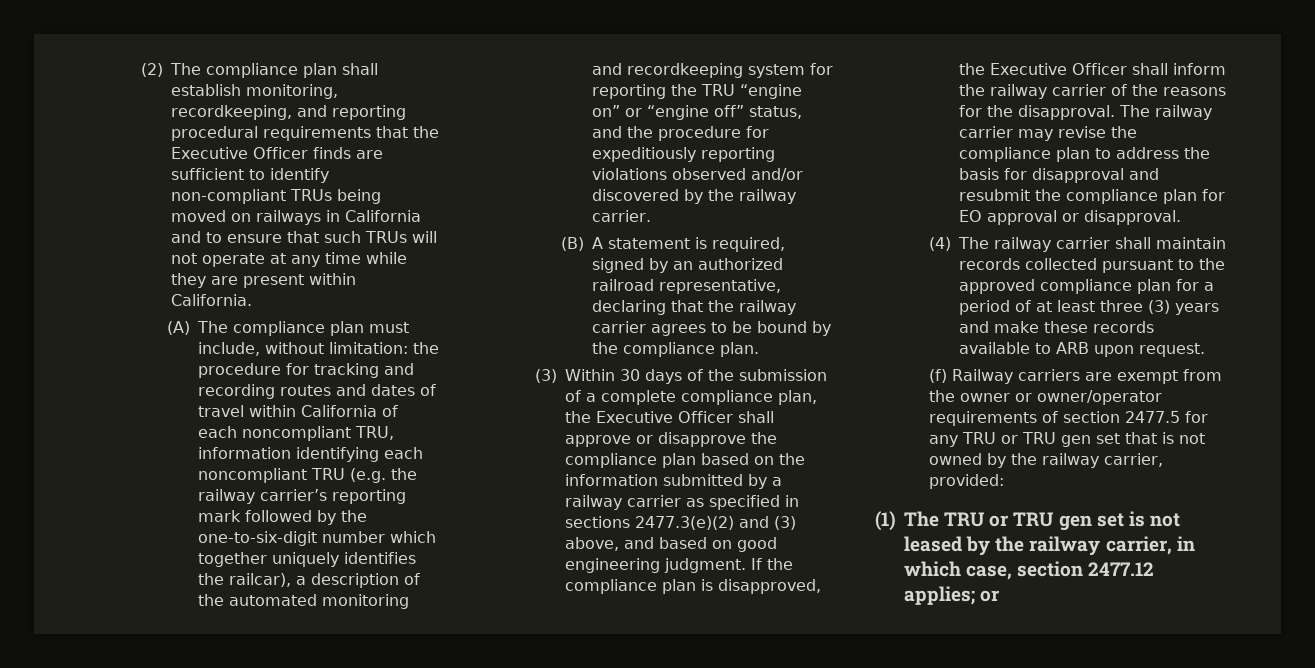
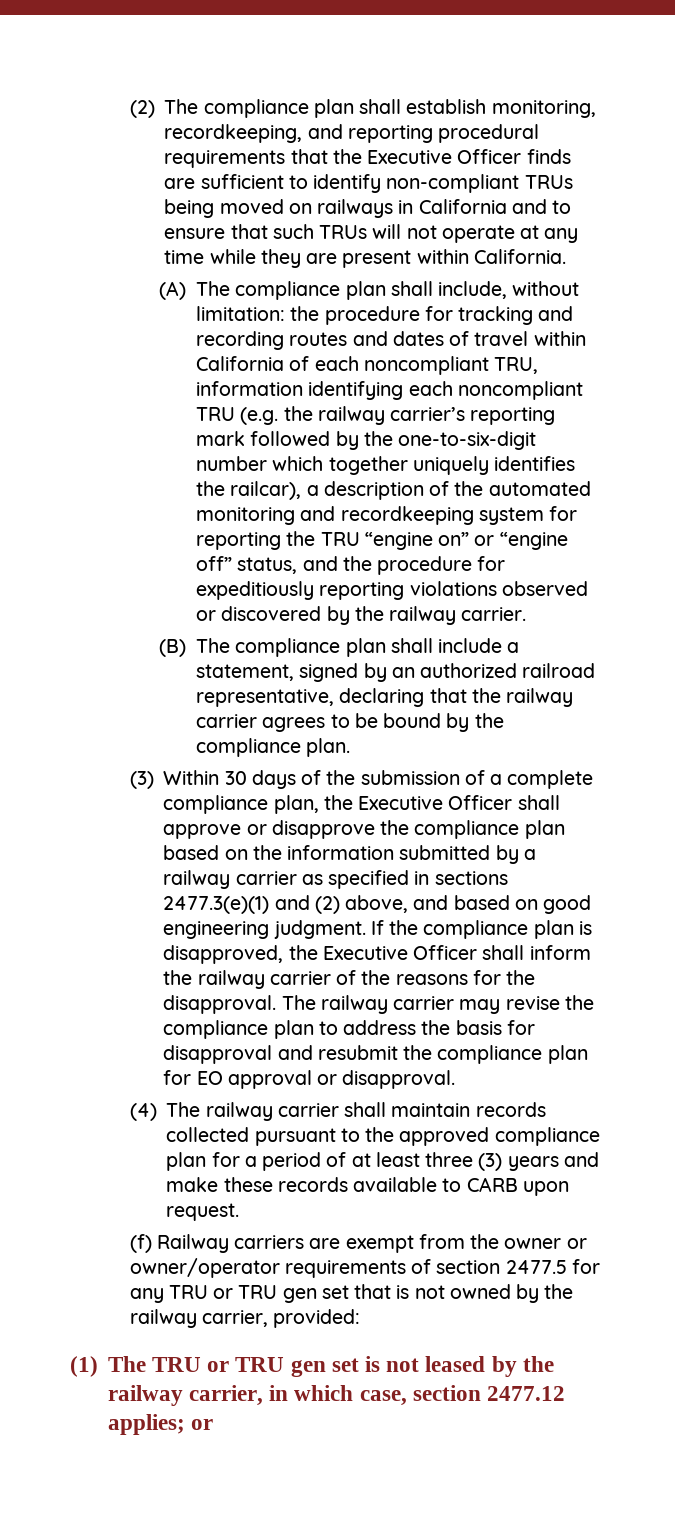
- (A) The compliance plan must include, without limitation:
+ (A) The compliance plan shall include, without limitation:
- the procedure for tracking and recording routes and dates of travel within California of each noncompliant TRU, information identifying each noncompliant TRU (e.g. the railway carrier’s reporting mark followed by the one-to-six-digit number which together uniquely identifies the railcar), a description of the automated monitoring and recordkeeping system for reporting the TRU “engine on” or “engine off” status, and the procedure for expeditiously reporting violations observed and/or discovered by the railway carrier.
+ the procedure for tracking and recording routes and dates of travel within California of each noncompliant TRU, information identifying each noncompliant TRU (e.g. the railway carrier’s reporting mark followed by the one-to-six-digit number which together uniquely identifies the railcar), a description of the automated monitoring and recordkeeping system for reporting the TRU “engine on” or “engine off” status, and the procedure for expeditiously reporting violations observed or discovered by the railway carrier.
- (B) A statement is required, signed by an authorized railroad representative, declaring that the railway carrier agrees to be bound by the compliance plan.
+ (B) The compliance plan shall include a statement, signed by an authorized railroad representative, declaring that the railway carrier agrees to be bound by the compliance plan.
- (3) Within 30 days of the submission of a complete compliance plan, the Executive Officer shall approve or disapprove the compliance plan based on the information submitted by a railway carrier as specified in sections 2477.3(e)(2) and (3) above, and based on good engineering judgment.
+ (3) Within 30 days of the submission of a complete compliance plan, the Executive Officer shall approve or disapprove the compliance plan based on the information submitted by a railway carrier as specified in sections 2477.3(e)(1) and (2) above, and based on good engineering judgment.
- (4) The railway carrier shall maintain records collected pursuant to the approved compliance plan for a period of at least three (3) years and make these records available to ARB upon request.
+ (4) The railway carrier shall maintain records collected pursuant to the approved compliance plan for a period of at least three (3) years and make these records available to CARB upon request.

